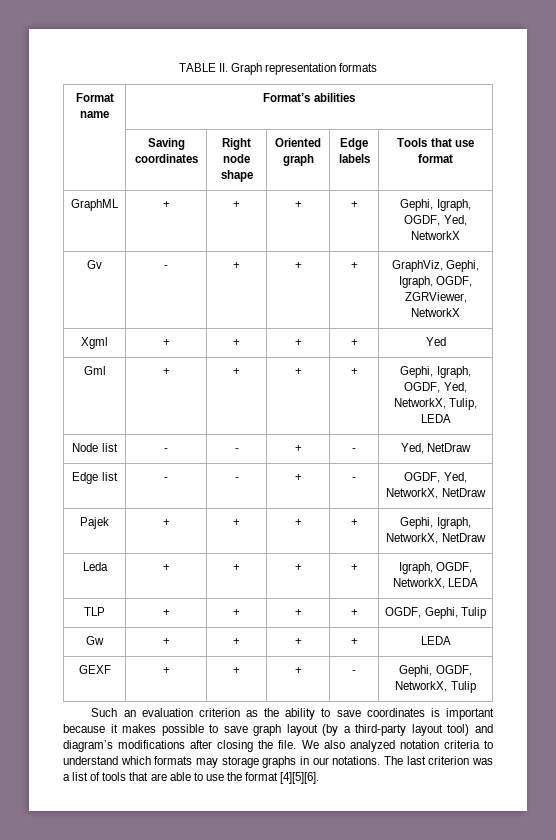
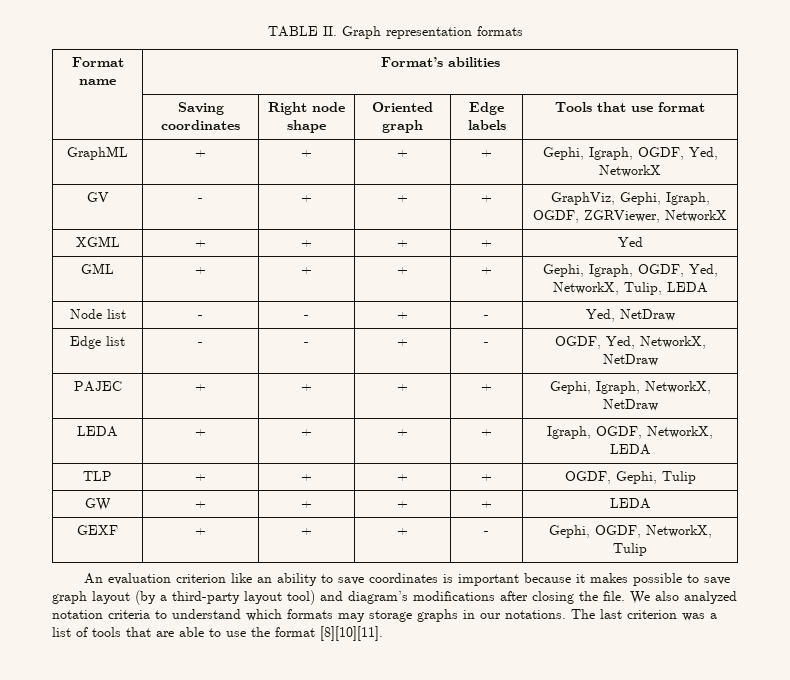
- Gv | - | + | + | + | GraphViz, Gephi, Igraph, OGDF, ZGRViewer, NetworkX
+ GV | - | + | + | + | GraphViz, Gephi, Igraph, OGDF, ZGRViewer, NetworkX
- Xgml | + | + | + | + | Yed
+ XGML | + | + | + | + | Yed
- Gml | + | + | + | + | Gephi, Igraph, OGDF, Yed, NetworkX, Tulip, LEDA
+ GML | + | + | + | + | Gephi, Igraph, OGDF, Yed, NetworkX, Tulip, LEDA
- Pajek | + | + | + | + | Gephi, Igraph, NetworkX, NetDraw
+ PAJEC | + | + | + | + | Gephi, Igraph, NetworkX, NetDraw
- Leda | + | + | + | + | Igraph, OGDF, NetworkX, LEDA
+ LEDA | + | + | + | + | Igraph, OGDF, NetworkX, LEDA
- Gw | + | + | + | + | LEDA
+ GW | + | + | + | + | LEDA
- Such an evaluation criterion as the ability to save coordinates is important because it makes possible to save graph layout (by a third-party layout tool) and diagram’s modifications after closing the file.
+ An evaluation criterion like an ability to save coordinates is important because it makes possible to save graph layout (by a third-party layout tool) and diagram’s modifications after closing the file.
- The last criterion was a list of tools that are able to use the format [4][5][6].
+ The last criterion was a list of tools that are able to use the format [8][10][11].

